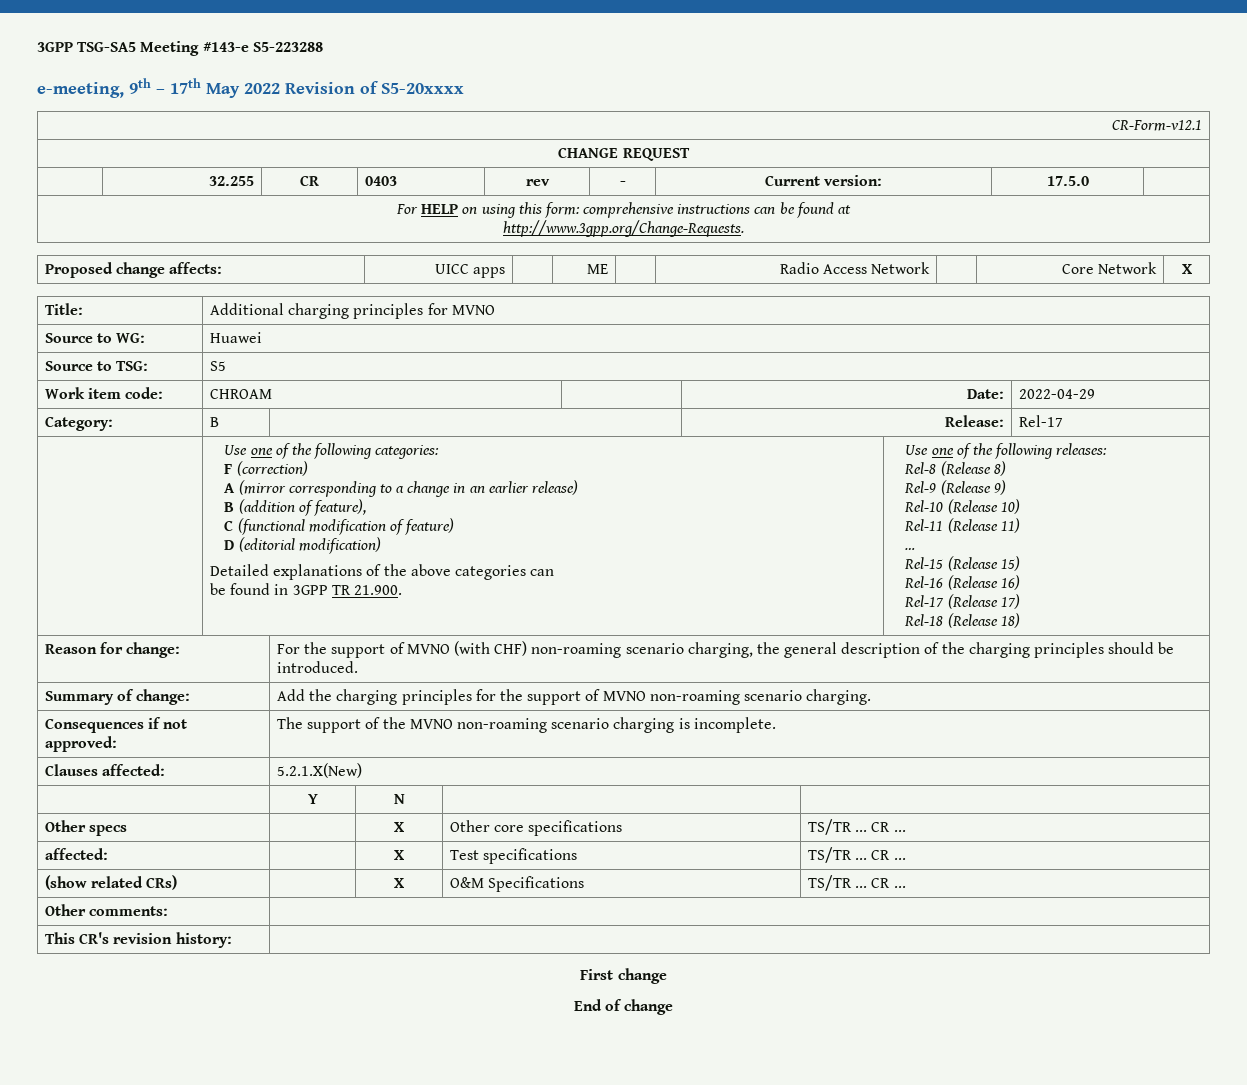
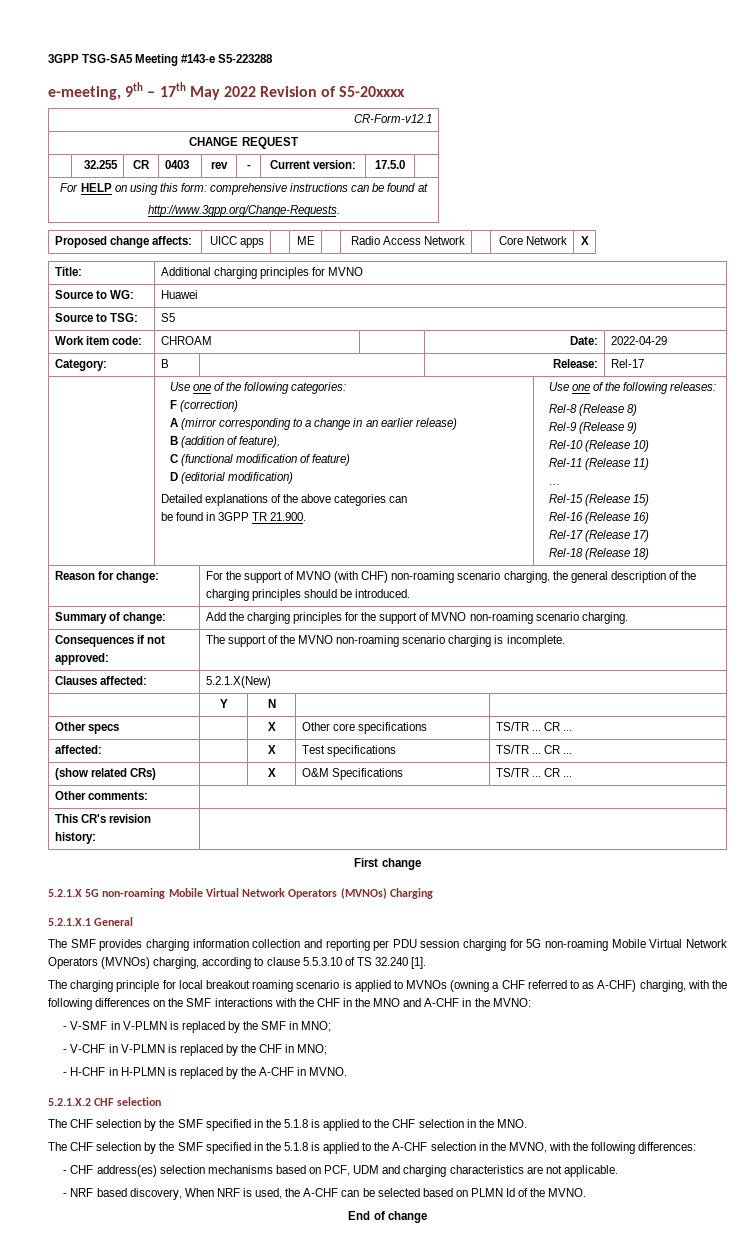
+ 5.2.1.X 5G non-roaming Mobile Virtual Network Operators (MVNOs) Charging
+ 5.2.1.X.1 General
+ The SMF provides charging information collection and reporting per PDU session charging for 5G non-roaming Mobile Virtual Network Operators (MVNOs) charging, according to clause 5.5.3.10 of TS 32.240 [1].
+ The charging principle for local breakout roaming scenario is applied to MVNOs (owning a CHF referred to as A-CHF) charging, with the following differences on the SMF interactions with the CHF in the MNO and A-CHF in the MVNO:
+ - V-SMF in V-PLMN is replaced by the SMF in MNO;
+ - V-CHF in V-PLMN is replaced by the CHF in MNO;
+ - H-CHF in H-PLMN is replaced by the A-CHF in MVNO.
+ 5.2.1.X.2 CHF selection
+ The CHF selection by the SMF specified in the 5.1.8 is applied to the CHF selection in the MNO.
+ The CHF selection by the SMF specified in the 5.1.8 is applied to the A-CHF selection in the MVNO, with the following differences:
+ - CHF address(es) selection mechanisms based on PCF, UDM and charging characteristics are not applicable.
+ - NRF based discovery, When NRF is used, the A-CHF can be selected based on PLMN Id of the MVNO.

